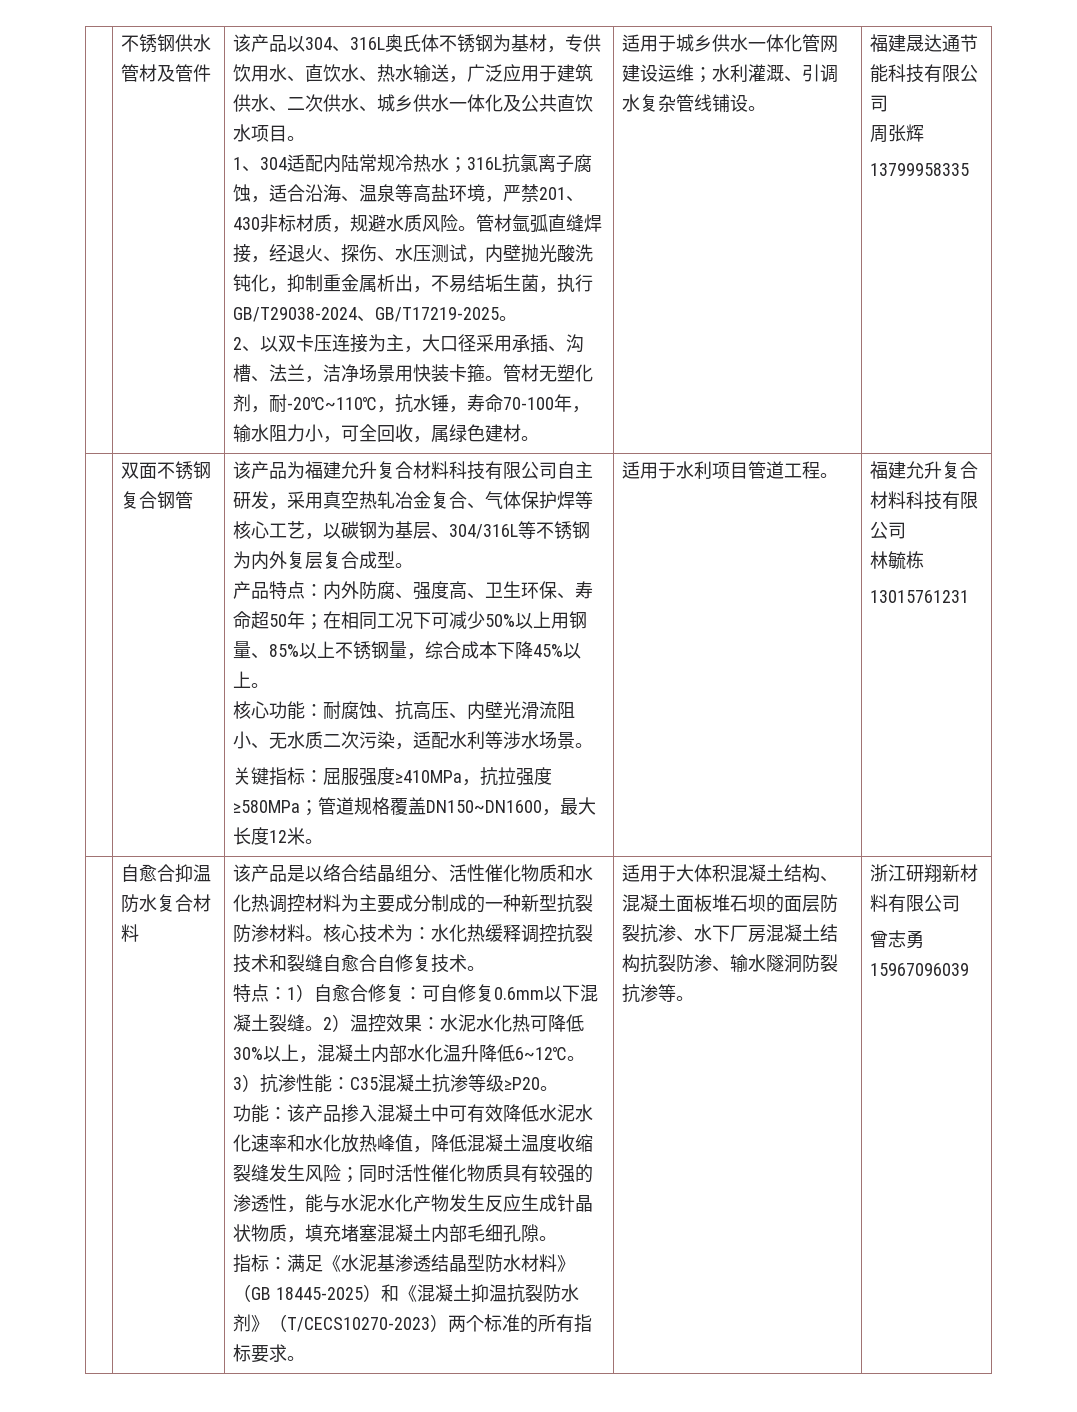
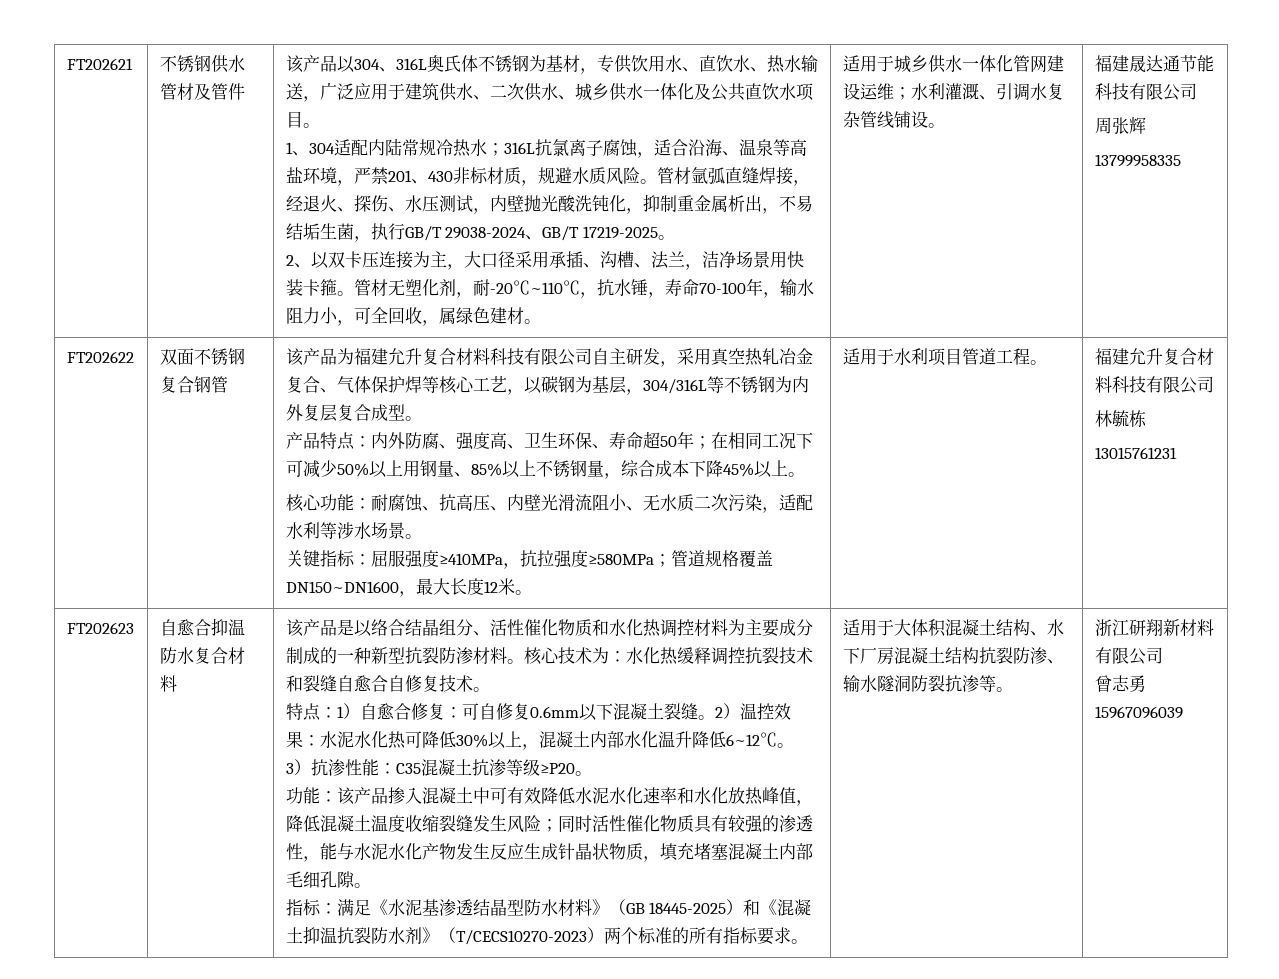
+ FT202621
- 管材氩弧直缝焊接，经退火、探伤、水压测试，内壁抛光酸洗钝化，抑制重金属析出，不易结垢生菌，执行GB/T29038‑2024、GB/T17219‑2025。
+ 管材氩弧直缝焊接，经退火、探伤、水压测试，内壁抛光酸洗钝化，抑制重金属析出，不易结垢生菌，执行GB/T 29038-2024、GB/T 17219-2025。
+ FT202622
- 该产品为福建允升复合材料科技有限公司自主研发，采用真空热轧冶金复合、气体保护焊等核心工艺，以碳钢为基层、304/316L等不锈钢为内外复层复合成型。
+ 该产品为福建允升复合材料科技有限公司自主研发，采用真空热轧冶金复合、气体保护焊等核心工艺，以碳钢为基层，304/316L等不锈钢为内外复层复合成型。
+ FT202623
- 适用于大体积混凝土结构、混凝土面板堆石坝的面层防裂抗渗、水下厂房混凝土结构抗裂防渗、输水隧洞防裂抗渗等。
+ 适用于大体积混凝土结构、水下厂房混凝土结构抗裂防渗、输水隧洞防裂抗渗等。

